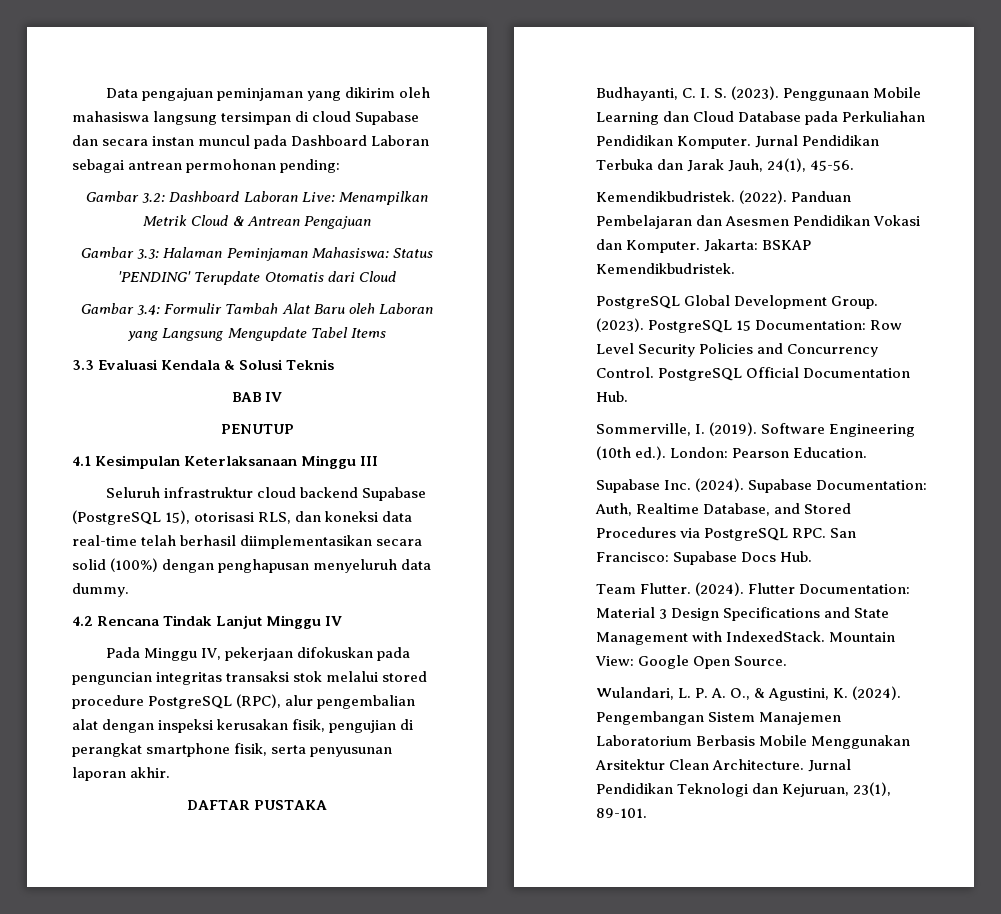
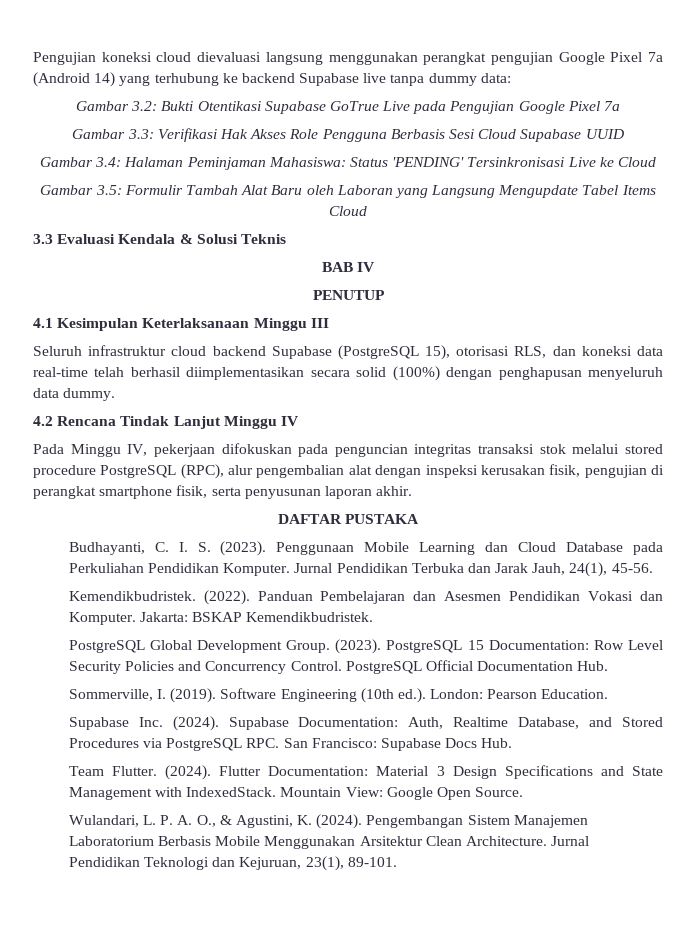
- Data pengajuan peminjaman yang dikirim oleh mahasiswa langsung tersimpan di cloud Supabase dan secara instan muncul pada Dashboard Laboran sebagai antrean permohonan pending:
- Gambar 3.2: Dashboard Laboran Live: Menampilkan Metrik Cloud & Antrean Pengajuan
- Gambar 3.3: Halaman Peminjaman Mahasiswa: Status 'PENDING' Terupdate Otomatis dari Cloud
+ Pengujian koneksi cloud dievaluasi langsung menggunakan perangkat pengujian Google Pixel 7a (Android 14) yang terhubung ke backend Supabase live tanpa dummy data:
+ Gambar 3.2: Bukti Otentikasi Supabase GoTrue Live pada Pengujian Google Pixel 7a
+ Gambar 3.3: Verifikasi Hak Akses Role Pengguna Berbasis Sesi Cloud Supabase UUID
+ Gambar 3.4: Halaman Peminjaman Mahasiswa: Status 'PENDING' Tersinkronisasi Live ke Cloud
- Gambar 3.4: Formulir Tambah Alat Baru oleh Laboran yang Langsung Mengupdate Tabel Items
+ Gambar 3.5: Formulir Tambah Alat Baru oleh Laboran yang Langsung Mengupdate Tabel Items Cloud

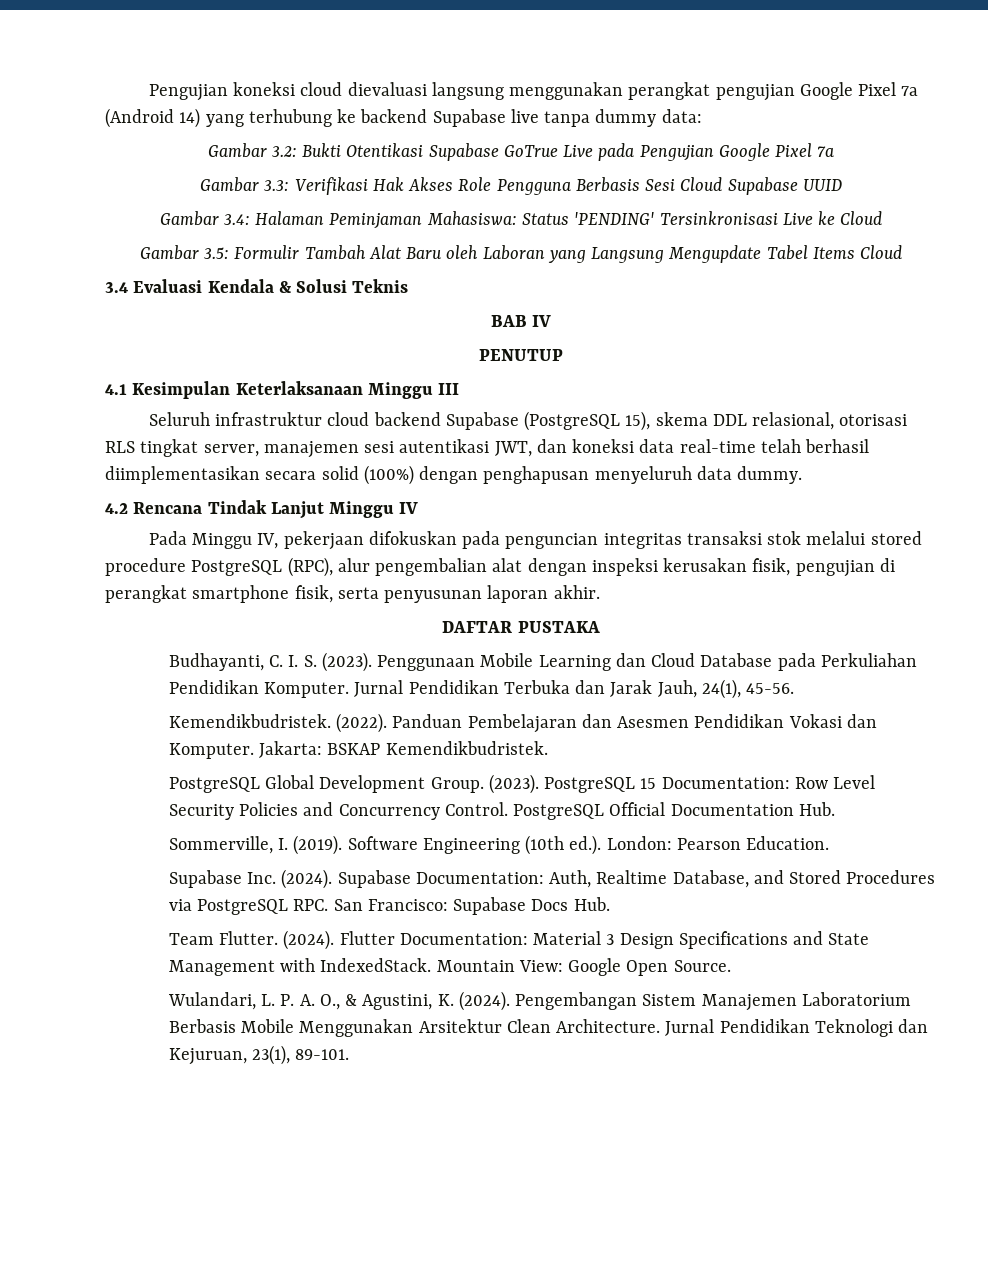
- 3.3 Evaluasi Kendala & Solusi Teknis
+ 3.4 Evaluasi Kendala & Solusi Teknis
- Seluruh infrastruktur cloud backend Supabase (PostgreSQL 15), otorisasi RLS, dan koneksi data real-time telah berhasil diimplementasikan secara solid (100%) dengan penghapusan menyeluruh data dummy.
+ Seluruh infrastruktur cloud backend Supabase (PostgreSQL 15), skema DDL relasional, otorisasi RLS tingkat server, manajemen sesi autentikasi JWT, dan koneksi data real-time telah berhasil diimplementasikan secara solid (100%) dengan penghapusan menyeluruh data dummy.

